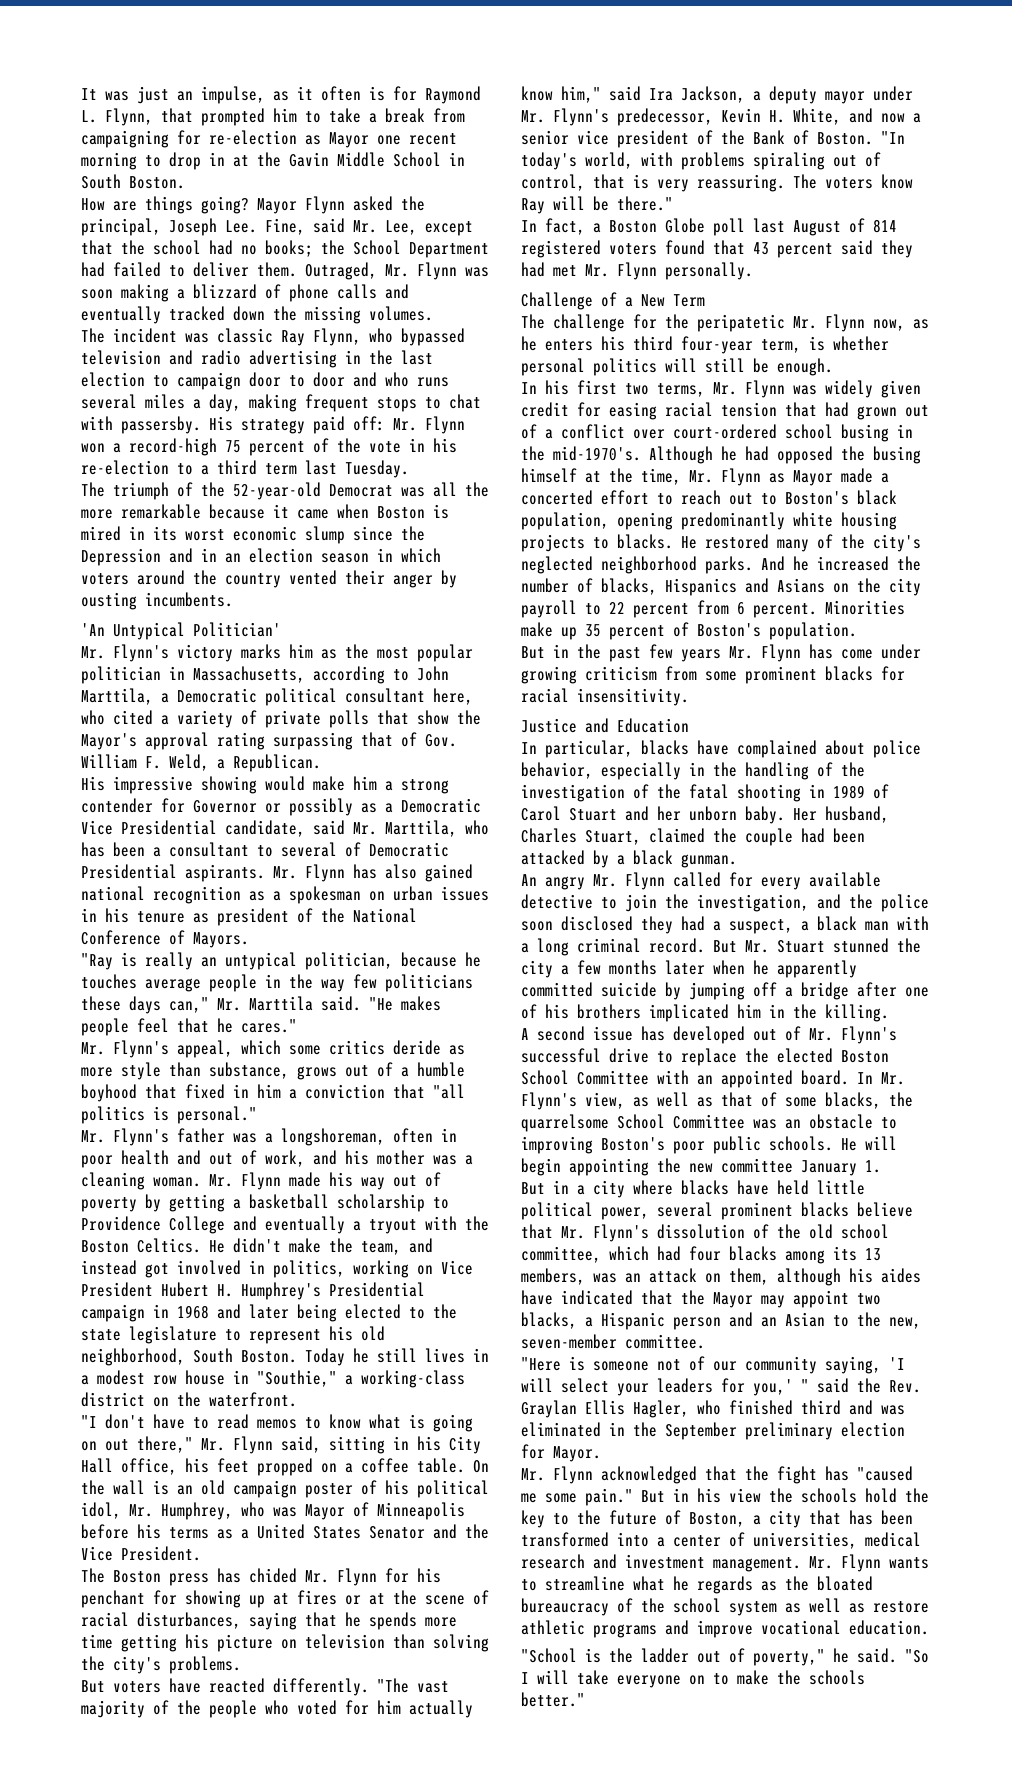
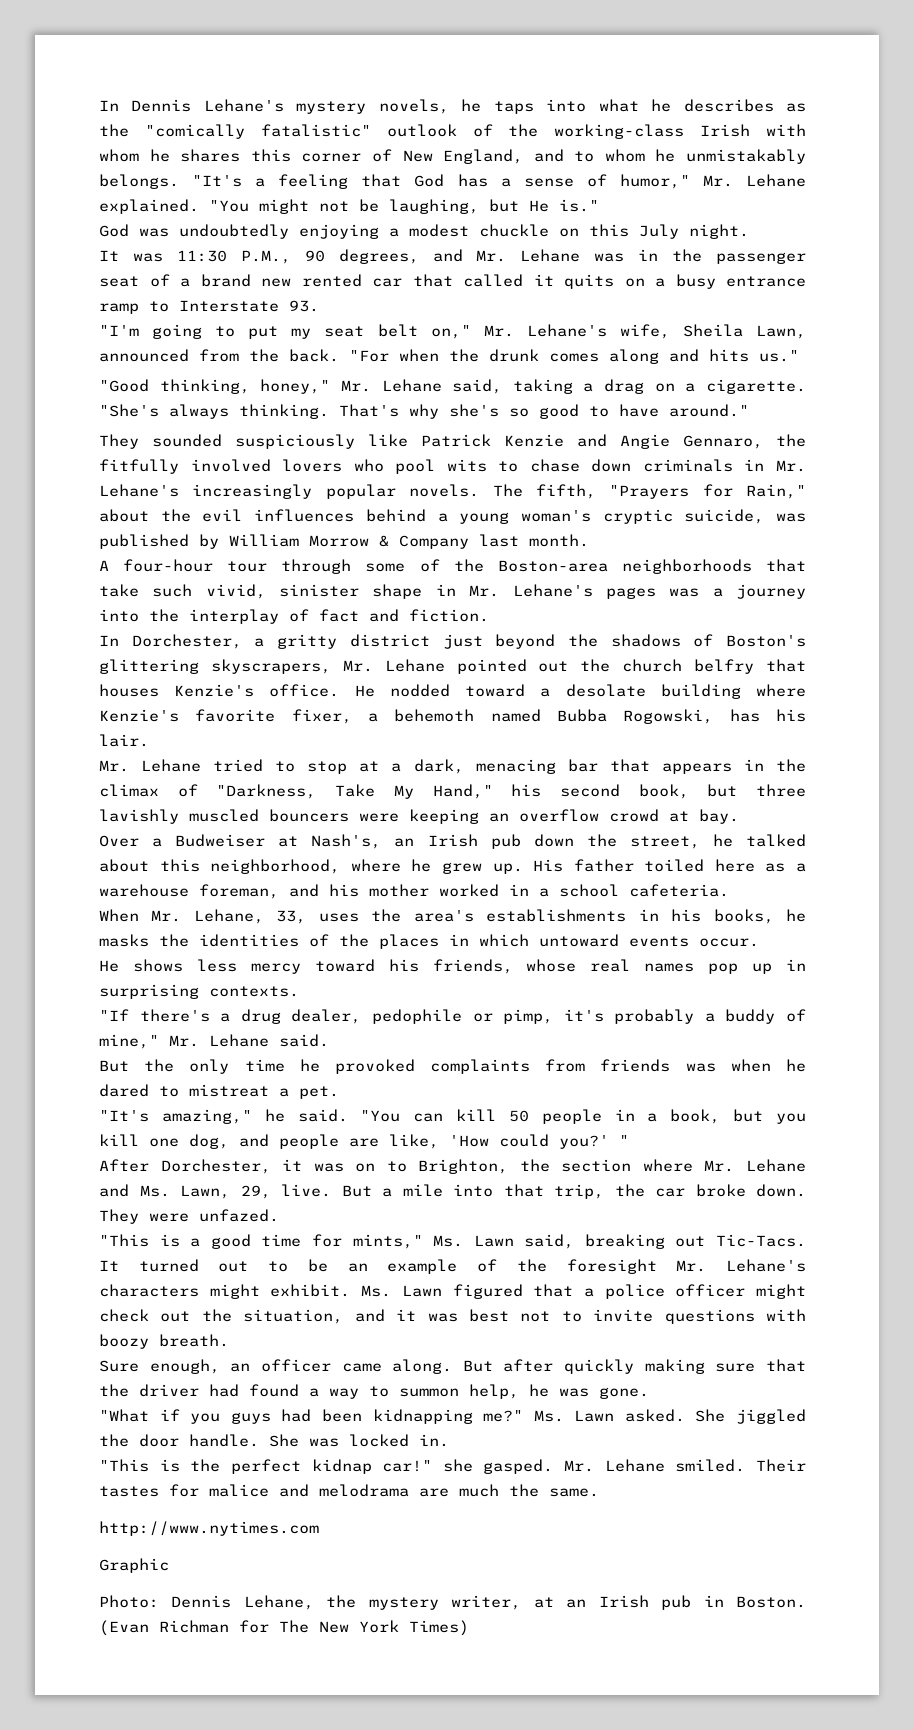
- It was just an impulse, as it often is for Raymond L. Flynn, that prompted him to take a break from campaigning for re-election as Mayor one recent morning to drop in at the Gavin Middle School in South Boston.
- How are things going? Mayor Flynn asked the principal, Joseph Lee. Fine, said Mr. Lee, except that the school had no books; the School Department had failed to deliver them. Outraged, Mr. Flynn was soon making a blizzard of phone calls and eventually tracked down the missing volumes.
- The incident was classic Ray Flynn, who bypassed television and radio advertising in the last election to campaign door to door and who runs several miles a day, making frequent stops to chat with passersby. His strategy paid off: Mr. Flynn won a record-high 75 percent of the vote in his re-election to a third term last Tuesday.
- The triumph of the 52-year-old Democrat was all the more remarkable because it came when Boston is mired in its worst economic slump since the Depression and in an election season in which voters around the country vented their anger by ousting incumbents.
- 'An Untypical Politician'
- Mr. Flynn's victory marks him as the most popular politician in Massachusetts, according to John Marttila, a Democratic political consultant here, who cited a variety of private polls that show the Mayor's approval rating surpassing that of Gov. William F. Weld, a Republican.
- His impressive showing would make him a strong contender for Governor or possibly as a Democratic Vice Presidential candidate, said Mr. Marttila, who has been a consultant to several of Democratic Presidential aspirants. Mr. Flynn has also gained national recognition as a spokesman on urban issues in his tenure as president of the National Conference of Mayors.
- "Ray is really an untypical politician, because he touches average people in the way few politicians these days can," Mr. Marttila said. "He makes people feel that he cares."
- Mr. Flynn's appeal, which some critics deride as more style than substance, grows out of a humble boyhood that fixed in him a conviction that "all politics is personal."
- Mr. Flynn's father was a longshoreman, often in poor health and out of work, and his mother was a cleaning woman. Mr. Flynn made his way out of poverty by getting a basketball scholarship to Providence College and eventually a tryout with the Boston Celtics. He didn't make the team, and instead got involved in politics, working on Vice President Hubert H. Humphrey's Presidential campaign in 1968 and later being elected to the state legislature to represent his old neighborhood, South Boston. Today he still lives in a modest row house in "Southie," a working-class district on the waterfront.
- "I don't have to read memos to know what is going on out there," Mr. Flynn said, sitting in his City Hall office, his feet propped on a coffee table. On the wall is an old campaign poster of his political idol, Mr. Humphrey, who was Mayor of Minneapolis before his terms as a United States Senator and the Vice President.
- The Boston press has chided Mr. Flynn for his penchant for showing up at fires or at the scene of racial disturbances, saying that he spends more time getting his picture on television than solving the city's problems.
- But voters have reacted differently. "The vast majority of the people who voted for him actually know him," said Ira Jackson, a deputy mayor under Mr. Flynn's predecessor, Kevin H. White, and now a senior vice president of the Bank of Boston. "In today's world, with problems spiraling out of control, that is very reassuring. The voters know Ray will be there."
- In fact, a Boston Globe poll last August of 814 registered voters found that 43 percent said they had met Mr. Flynn personally.
- Challenge of a New Term
- The challenge for the peripatetic Mr. Flynn now, as he enters his third four-year term, is whether personal politics will still be enough.
- In his first two terms, Mr. Flynn was widely given credit for easing racial tension that had grown out of a conflict over court-ordered school busing in the mid-1970's. Although he had opposed the busing himself at the time, Mr. Flynn as Mayor made a concerted effort to reach out to Boston's black population, opening predominantly white housing projects to blacks. He restored many of the city's neglected neighborhood parks. And he increased the number of blacks, Hispanics and Asians on the city payroll to 22 percent from 6 percent. Minorities make up 35 percent of Boston's population.
- But in the past few years Mr. Flynn has come under growing criticism from some prominent blacks for racial insensitivity.
- Justice and Education
- In particular, blacks have complained about police behavior, especially in the handling of the investigation of the fatal shooting in 1989 of Carol Stuart and her unborn baby. Her husband, Charles Stuart, claimed the couple had been attacked by a black gunman.
- An angry Mr. Flynn called for every available detective to join the investigation, and the police soon disclosed they had a suspect, a black man with a long criminal record. But Mr. Stuart stunned the city a few months later when he apparently committed suicide by jumping off a bridge after one of his brothers implicated him in the killing.
- A second issue has developed out of Mr. Flynn's successful drive to replace the elected Boston School Committee with an appointed board. In Mr. Flynn's view, as well as that of some blacks, the quarrelsome School Committee was an obstacle to improving Boston's poor public schools. He will begin appointing the new committee January 1.
- But in a city where blacks have held little political power, several prominent blacks believe that Mr. Flynn's dissolution of the old school committee, which had four blacks among its 13 members, was an attack on them, although his aides have indicated that the Mayor may appoint two blacks, a Hispanic person and an Asian to the new, seven-member committee.
- "Here is someone not of our community saying, 'I will select your leaders for you,' " said the Rev. Graylan Ellis Hagler, who finished third and was eliminated in the September preliminary election for Mayor.
- Mr. Flynn acknowledged that the fight has "caused me some pain." But in his view the schools hold the key to the future of Boston, a city that has been transformed into a center of universities, medical research and investment management. Mr. Flynn wants to streamline what he regards as the bloated bureaucracy of the school system as well as restore athletic programs and improve vocational education.
- "School is the ladder out of poverty," he said. "So I will take everyone on to make the schools better."
+ In Dennis Lehane's mystery novels, he taps into what he describes as the "comically fatalistic" outlook of the working-class Irish with whom he shares this corner of New England, and to whom he unmistakably belongs. "It's a feeling that God has a sense of humor," Mr. Lehane explained. "You might not be laughing, but He is."
+ God was undoubtedly enjoying a modest chuckle on this July night.
+ It was 11:30 P.M., 90 degrees, and Mr. Lehane was in the passenger seat of a brand new rented car that called it quits on a busy entrance ramp to Interstate 93.
+ "I'm going to put my seat belt on," Mr. Lehane's wife, Sheila Lawn, announced from the back. "For when the drunk comes along and hits us."
+ "Good thinking, honey," Mr. Lehane said, taking a drag on a cigarette. "She's always thinking. That's why she's so good to have around."
+ They sounded suspiciously like Patrick Kenzie and Angie Gennaro, the fitfully involved lovers who pool wits to chase down criminals in Mr. Lehane's increasingly popular novels. The fifth, "Prayers for Rain," about the evil influences behind a young woman's cryptic suicide, was published by William Morrow & Company last month.
+ A four-hour tour through some of the Boston-area neighborhoods that take such vivid, sinister shape in Mr. Lehane's pages was a journey into the interplay of fact and fiction.
+ In Dorchester, a gritty district just beyond the shadows of Boston's glittering skyscrapers, Mr. Lehane pointed out the church belfry that houses Kenzie's office. He nodded toward a desolate building where Kenzie's favorite fixer, a behemoth named Bubba Rogowski, has his lair.
+ Mr. Lehane tried to stop at a dark, menacing bar that appears in the climax of "Darkness, Take My Hand," his second book, but three lavishly muscled bouncers were keeping an overflow crowd at bay.
+ Over a Budweiser at Nash's, an Irish pub down the street, he talked about this neighborhood, where he grew up. His father toiled here as a warehouse foreman, and his mother worked in a school cafeteria.
+ When Mr. Lehane, 33, uses the area's establishments in his books, he masks the identities of the places in which untoward events occur.
+ He shows less mercy toward his friends, whose real names pop up in surprising contexts.
+ "If there's a drug dealer, pedophile or pimp, it's probably a buddy of mine," Mr. Lehane said.
+ But the only time he provoked complaints from friends was when he dared to mistreat a pet.
+ "It's amazing," he said. "You can kill 50 people in a book, but you kill one dog, and people are like, 'How could you?' "
+ After Dorchester, it was on to Brighton, the section where Mr. Lehane and Ms. Lawn, 29, live. But a mile into that trip, the car broke down. They were unfazed.
+ "This is a good time for mints," Ms. Lawn said, breaking out Tic-Tacs. It turned out to be an example of the foresight Mr. Lehane's characters might exhibit. Ms. Lawn figured that a police officer might check out the situation, and it was best not to invite questions with boozy breath.
+ Sure enough, an officer came along. But after quickly making sure that the driver had found a way to summon help, he was gone.
+ "What if you guys had been kidnapping me?" Ms. Lawn asked. She jiggled the door handle. She was locked in.
+ "This is the perfect kidnap car!" she gasped. Mr. Lehane smiled. Their tastes for malice and melodrama are much the same.
+ http://www.nytimes.com
+ Graphic
+ Photo: Dennis Lehane, the mystery writer, at an Irish pub in Boston. (Evan Richman for The New York Times)

